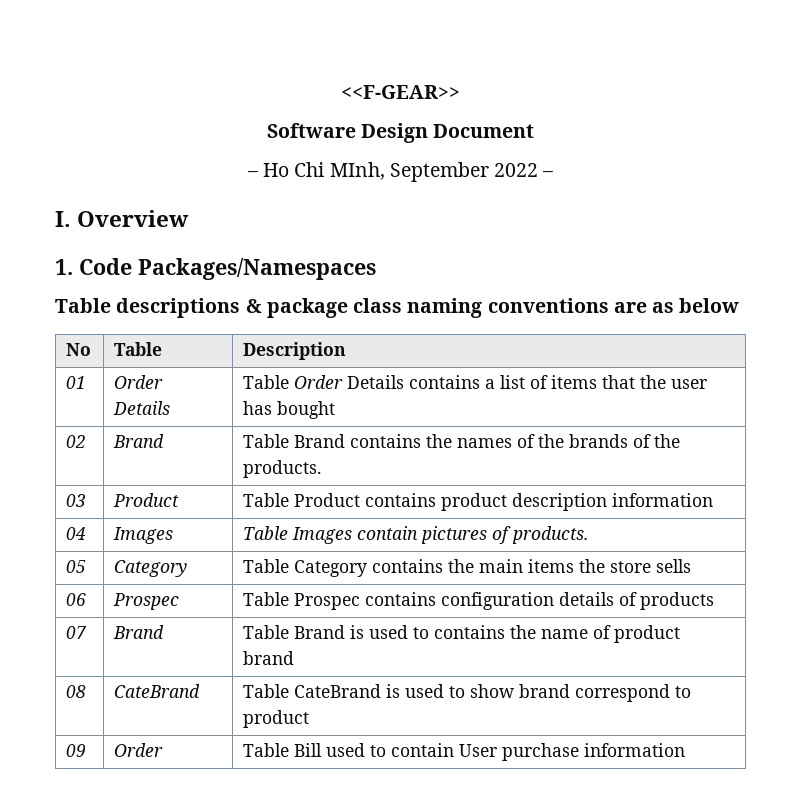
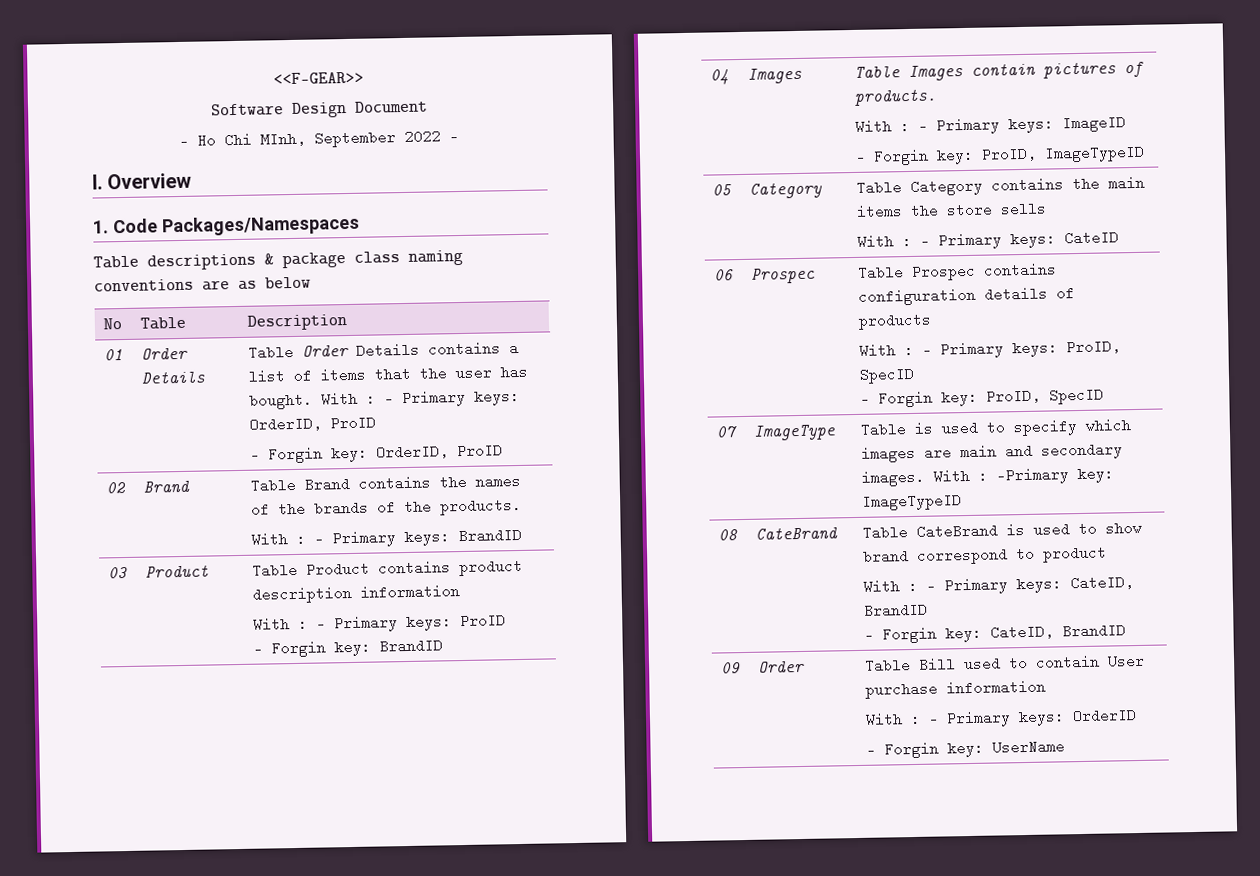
- 01 | Order Details | Table Order Details contains a list of items that the user has bought
+ 01 | Order Details | Table Order Details contains a list of items that the user has bought. With : - Primary keys: OrderID, ProID
+ - Forgin key: OrderID, ProID
  02 | Brand | Table Brand contains the names of the brands of the products.
+ With : - Primary keys: BrandID
  03 | Product | Table Product contains product description information
+ With : - Primary keys: ProID
+ - Forgin key: BrandID
  04 | Images | Table Images contain pictures of products.
+ With : - Primary keys: ImageID
+ - Forgin key: ProID, ImageTypeID
  05 | Category | Table Category contains the main items the store sells
+ With : - Primary keys: CateID
  06 | Prospec | Table Prospec contains configuration details of products
+ With : - Primary keys: ProID, SpecID
+ - Forgin key: ProID, SpecID
- 07 | Brand | Table Brand is used to contains the name of product brand
+ 07 | ImageType | Table is used to specify which images are main and secondary images. With : -Primary key: ImageTypeID
  08 | CateBrand | Table CateBrand is used to show brand correspond to product
+ With : - Primary keys: CateID, BrandID
+ - Forgin key: CateID, BrandID
  09 | Order | Table Bill used to contain User purchase information
+ With : - Primary keys: OrderID
+ - Forgin key: UserName

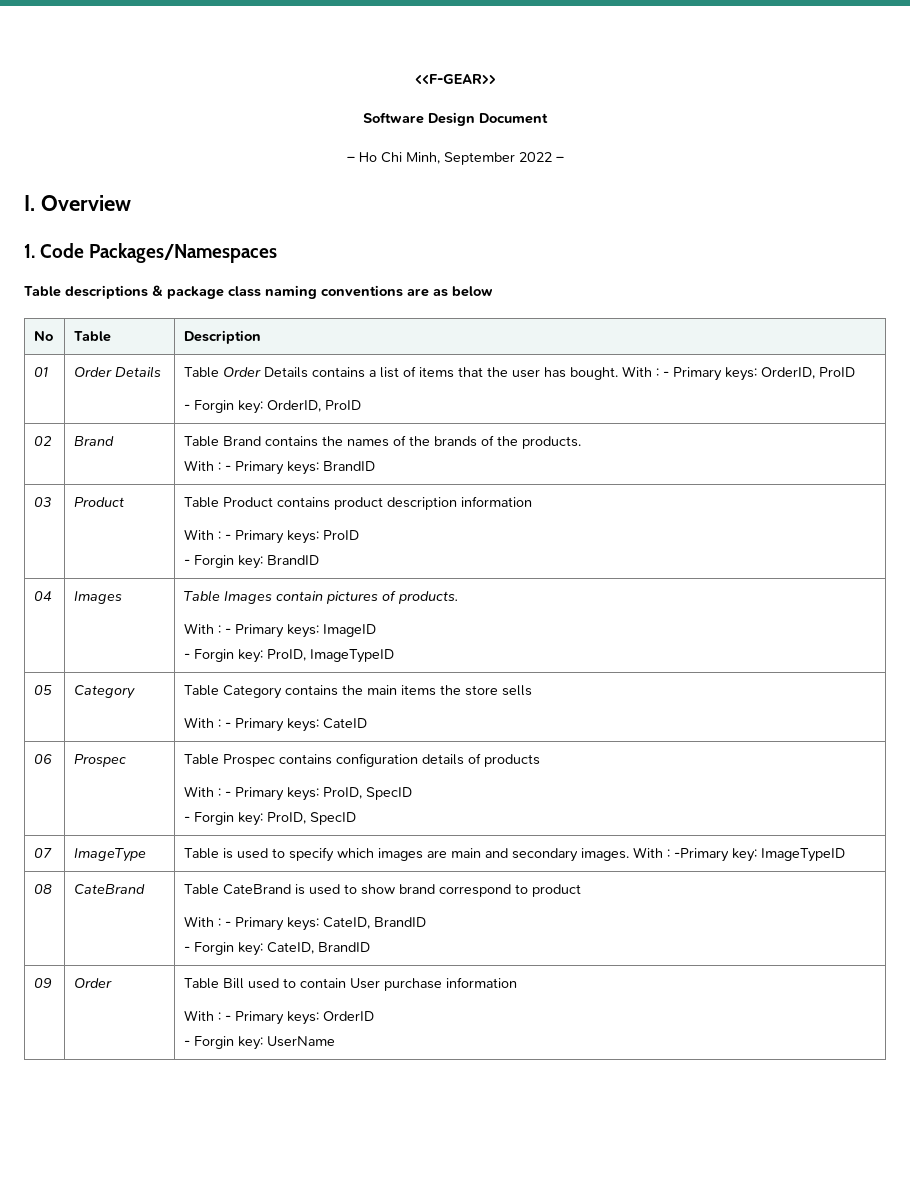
- – Ho Chi MInh, September 2022 –
+ – Ho Chi Minh, September 2022 –

